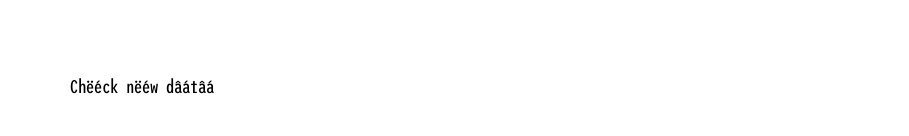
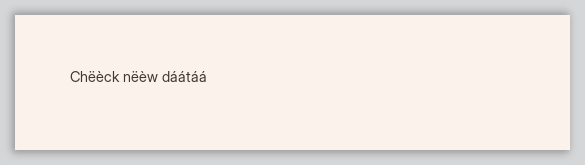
- Chëéck nëéw dâátâá
+ Chëèck nëèw dáátáá

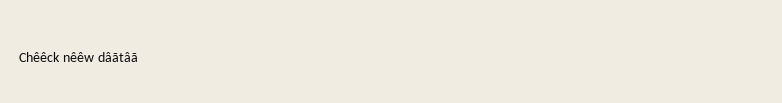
- Chëèck nëèw dáátáá
+ Chêêck nêêw dâãtâã

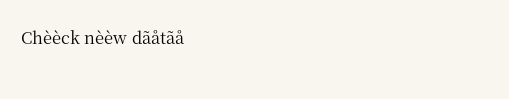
- Chêêck nêêw dâãtâã
+ Chèèck nèèw dãåtãå

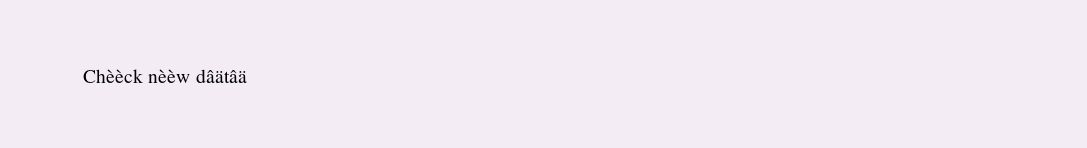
- Chèèck nèèw dãåtãå
+ Chèèck nèèw dâätâä

